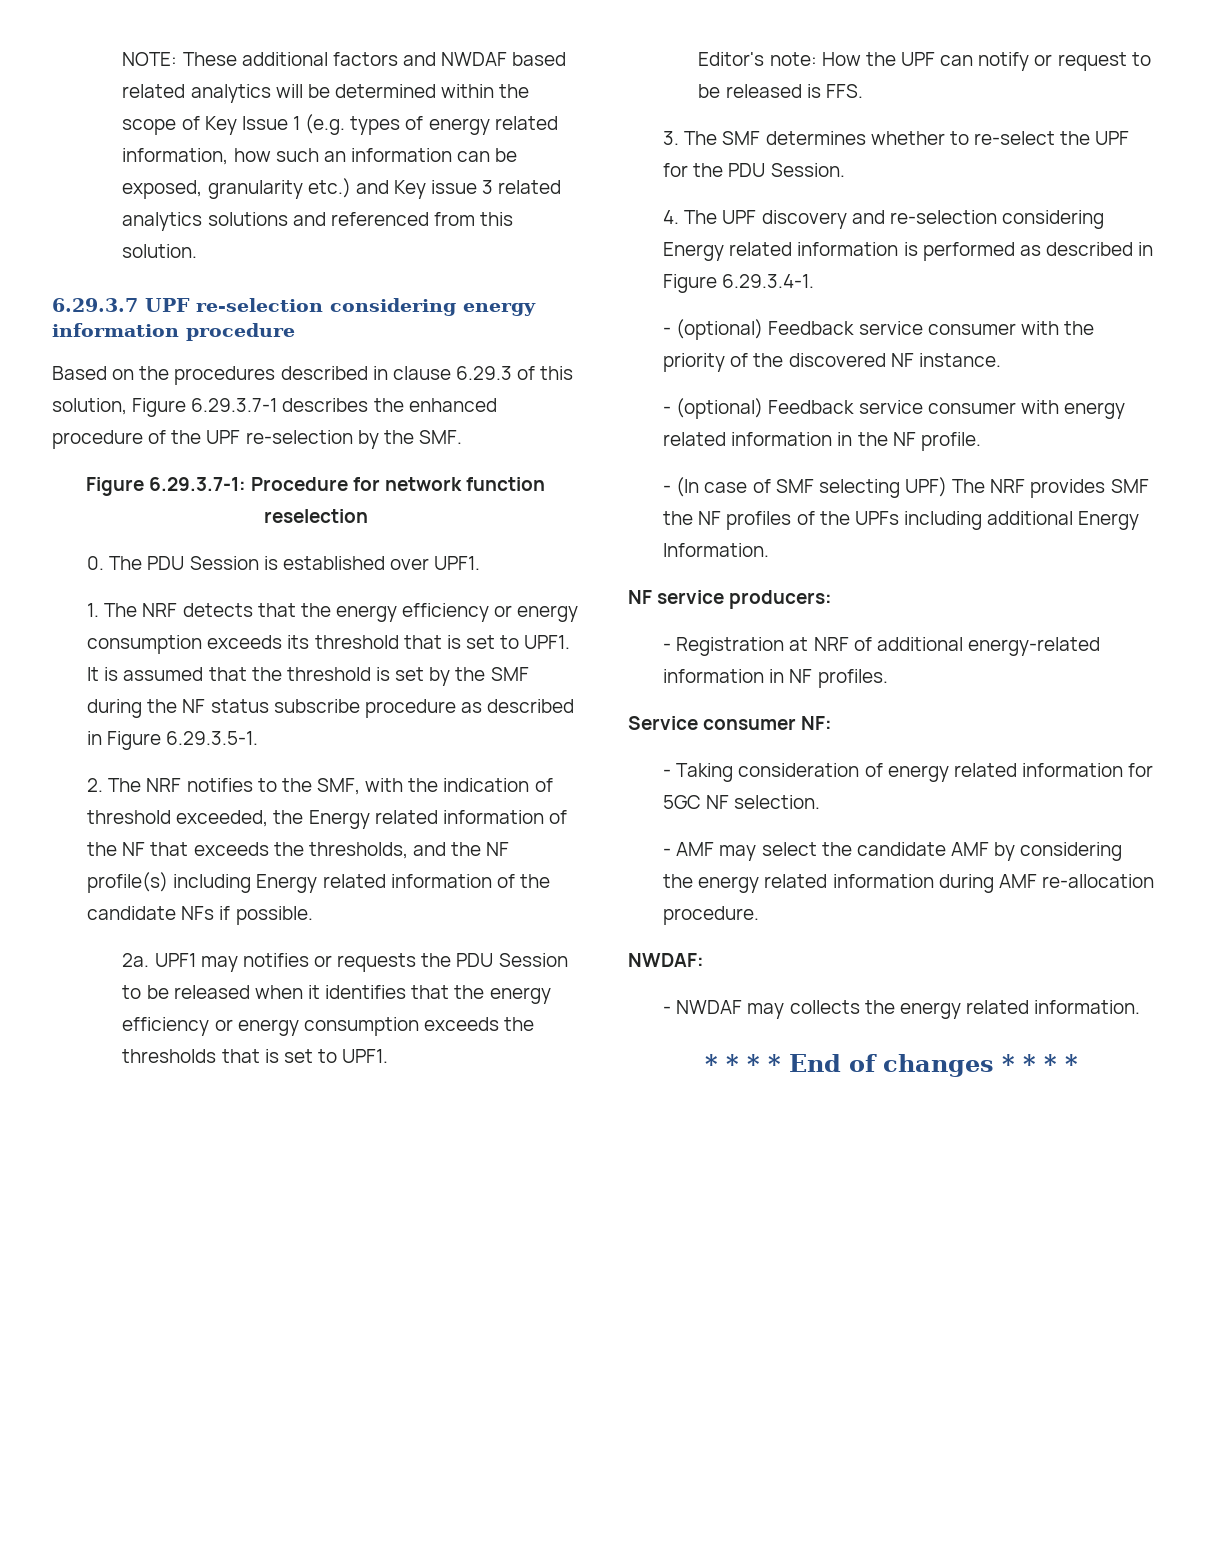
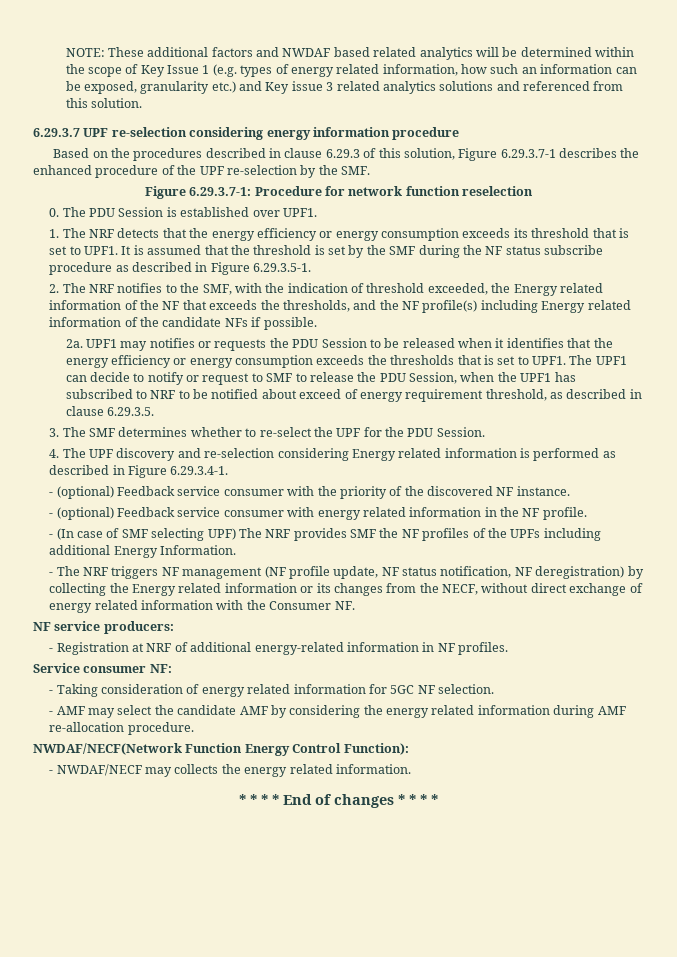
- UPF1 may notifies or requests the PDU Session to be released when it identifies that the energy efficiency or energy consumption exceeds the thresholds that is set to UPF1.
- Editor's note: How the UPF can notify or request to be released is FFS.
+ UPF1 may notifies or requests the PDU Session to be released when it identifies that the energy efficiency or energy consumption exceeds the thresholds that is set to UPF1. The UPF1 can decide to notify or request to SMF to release the PDU Session, when the UPF1 has subscribed to NRF to be notified about exceed of energy requirement threshold, as described in clause 6.29.3.5.
+ - The NRF triggers NF management (NF profile update, NF status notification, NF deregistration) by collecting the Energy related information or its changes from the NECF, without direct exchange of energy related information with the Consumer NF.
- NWDAF:
- - NWDAF may collects the energy related information.
+ NWDAF/NECF(Network Function Energy Control Function):
+ - NWDAF/NECF may collects the energy related information.

